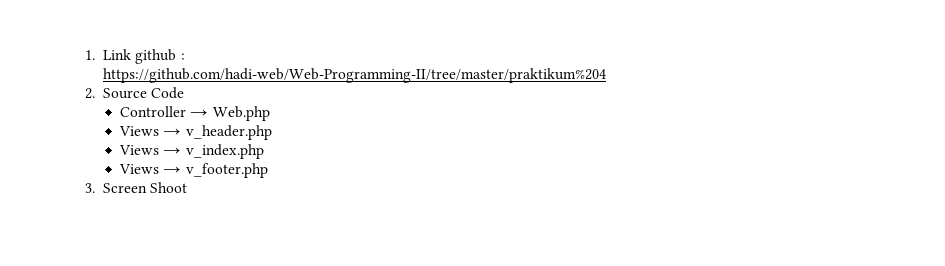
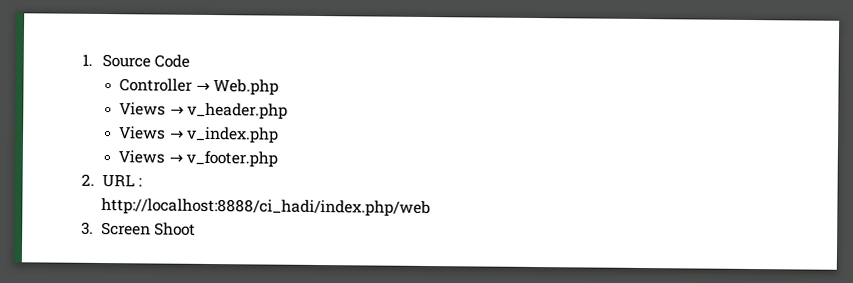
- 1. Link github :
- https://github.com/hadi-web/Web-Programming-II/tree/master/praktikum%204
- 2. Source Code
+ 1. Source Code
+ 2. URL :
+ http://localhost:8888/ci_hadi/index.php/web

